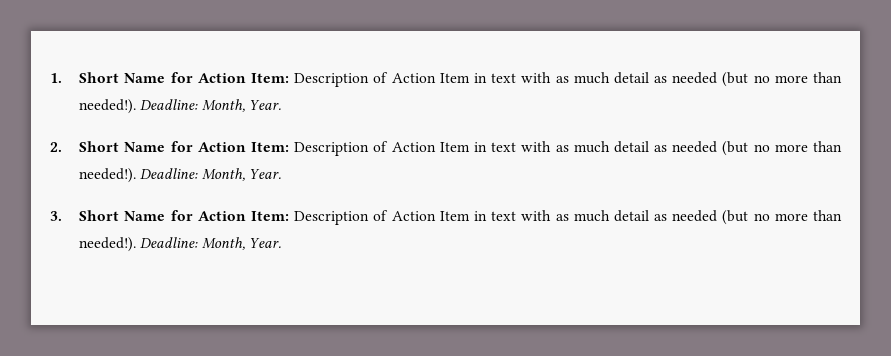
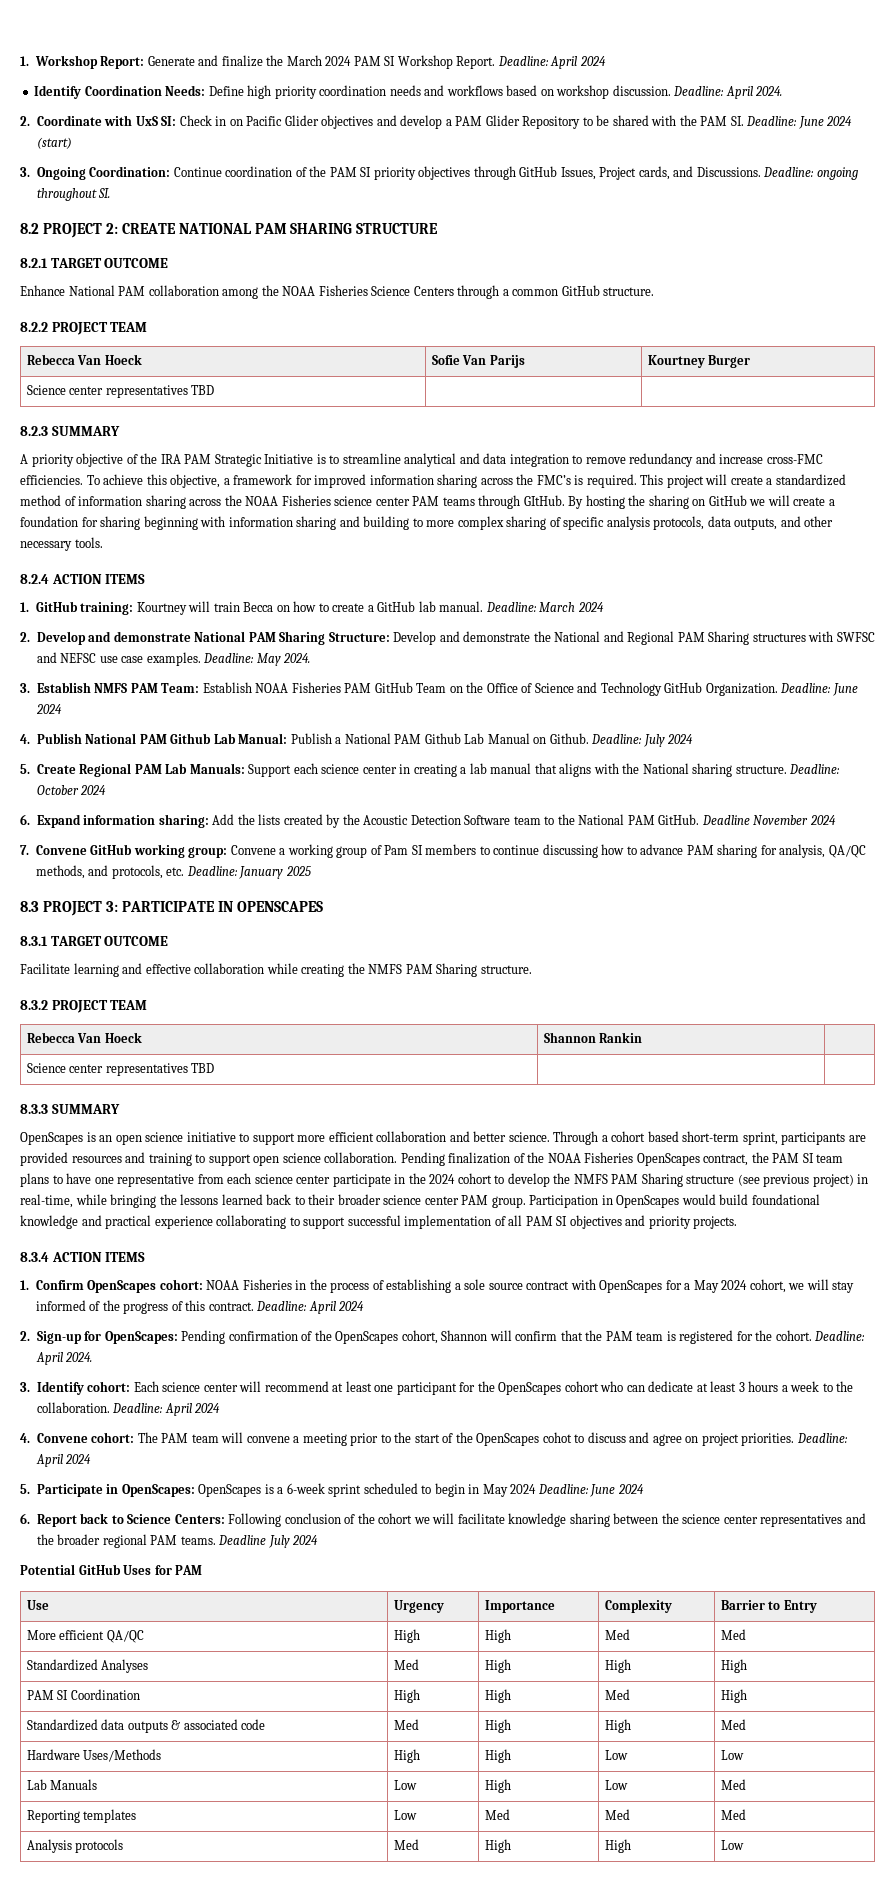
- 1. Short Name for Action Item: Description of Action Item in text with as much detail as needed (but no more than needed!). Deadline: Month, Year.
- 2. Short Name for Action Item: Description of Action Item in text with as much detail as needed (but no more than needed!). Deadline: Month, Year.
- 3. Short Name for Action Item: Description of Action Item in text with as much detail as needed (but no more than needed!). Deadline: Month, Year.
+ 1. Workshop Report: Generate and finalize the March 2024 PAM SI Workshop Report. Deadline: April 2024
+ Identify Coordination Needs: Define high priority coordination needs and workflows based on workshop discussion. Deadline: April 2024.
+ 2. Coordinate with UxS SI: Check in on Pacific Glider objectives and develop a PAM Glider Repository to be shared with the PAM SI. Deadline: June 2024 (start)
+ 3. Ongoing Coordination: Continue coordination of the PAM SI priority objectives through GitHub Issues, Project cards, and Discussions. Deadline: ongoing throughout SI.
+ 8.2 PROJECT 2: CREATE NATIONAL PAM SHARING STRUCTURE
+ 8.2.1 TARGET OUTCOME
+ Enhance National PAM collaboration among the NOAA Fisheries Science Centers through a common GitHub structure.
+ 8.2.2 PROJECT TEAM
+ Rebecca Van Hoeck | Sofie Van Parijs | Kourtney Burger
+ Science center representatives TBD | |
+ 8.2.3 SUMMARY
+ A priority objective of the IRA PAM Strategic Initiative is to streamline analytical and data integration to remove redundancy and increase cross-FMC efficiencies. To achieve this objective, a framework for improved information sharing across the FMC’s is required. This project will create a standardized method of information sharing across the NOAA Fisheries science center PAM teams through GItHub. By hosting the sharing on GitHub we will create a foundation for sharing beginning with information sharing and building to more complex sharing of specific analysis protocols, data outputs, and other necessary tools.
+ 8.2.4 ACTION ITEMS
+ 1. GitHub training: Kourtney will train Becca on how to create a GitHub lab manual. Deadline: March 2024
+ 2. Develop and demonstrate National PAM Sharing Structure: Develop and demonstrate the National and Regional PAM Sharing structures with SWFSC and NEFSC use case examples. Deadline: May 2024.
+ 3. Establish NMFS PAM Team: Establish NOAA Fisheries PAM GitHub Team on the Office of Science and Technology GitHub Organization. Deadline: June 2024
+ 4. Publish National PAM Github Lab Manual: Publish a National PAM Github Lab Manual on Github. Deadline: July 2024
+ 5. Create Regional PAM Lab Manuals: Support each science center in creating a lab manual that aligns with the National sharing structure. Deadline: October 2024
+ 6. Expand information sharing: Add the lists created by the Acoustic Detection Software team to the National PAM GitHub. Deadline November 2024
+ 7. Convene GitHub working group: Convene a working group of Pam SI members to continue discussing how to advance PAM sharing for analysis, QA/QC methods, and protocols, etc. Deadline: January 2025
+ 8.3 PROJECT 3: PARTICIPATE IN OPENSCAPES
+ 8.3.1 TARGET OUTCOME
+ Facilitate learning and effective collaboration while creating the NMFS PAM Sharing structure.
+ 8.3.2 PROJECT TEAM
+ Rebecca Van Hoeck | Shannon Rankin |
+ Science center representatives TBD | |
+ 8.3.3 SUMMARY
+ OpenScapes is an open science initiative to support more efficient collaboration and better science. Through a cohort based short-term sprint, participants are provided resources and training to support open science collaboration. Pending finalization of the NOAA Fisheries OpenScapes contract, the PAM SI team plans to have one representative from each science center participate in the 2024 cohort to develop the NMFS PAM Sharing structure (see previous project) in real-time, while bringing the lessons learned back to their broader science center PAM group. Participation in OpenScapes would build foundational knowledge and practical experience collaborating to support successful implementation of all PAM SI objectives and priority projects.
+ 8.3.4 ACTION ITEMS
+ 1. Confirm OpenScapes cohort: NOAA Fisheries in the process of establishing a sole source contract with OpenScapes for a May 2024 cohort, we will stay informed of the progress of this contract. Deadline: April 2024
+ 2. Sign-up for OpenScapes: Pending confirmation of the OpenScapes cohort, Shannon will confirm that the PAM team is registered for the cohort. Deadline: April 2024.
+ 3. Identify cohort: Each science center will recommend at least one participant for the OpenScapes cohort who can dedicate at least 3 hours a week to the collaboration. Deadline: April 2024
+ 4. Convene cohort: The PAM team will convene a meeting prior to the start of the OpenScapes cohot to discuss and agree on project priorities. Deadline: April 2024
+ 5. Participate in OpenScapes: OpenScapes is a 6-week sprint scheduled to begin in May 2024 Deadline: June 2024
+ 6. Report back to Science Centers: Following conclusion of the cohort we will facilitate knowledge sharing between the science center representatives and the broader regional PAM teams. Deadline July 2024
+ Potential GitHub Uses for PAM
+ Use | Urgency | Importance | Complexity | Barrier to Entry
+ More efficient QA/QC | High | High | Med | Med
+ Standardized Analyses | Med | High | High | High
+ PAM SI Coordination | High | High | Med | High
+ Standardized data outputs & associated code | Med | High | High | Med
+ Hardware Uses/Methods | High | High | Low | Low
+ Lab Manuals | Low | High | Low | Med
+ Reporting templates | Low | Med | Med | Med
+ Analysis protocols | Med | High | High | Low

